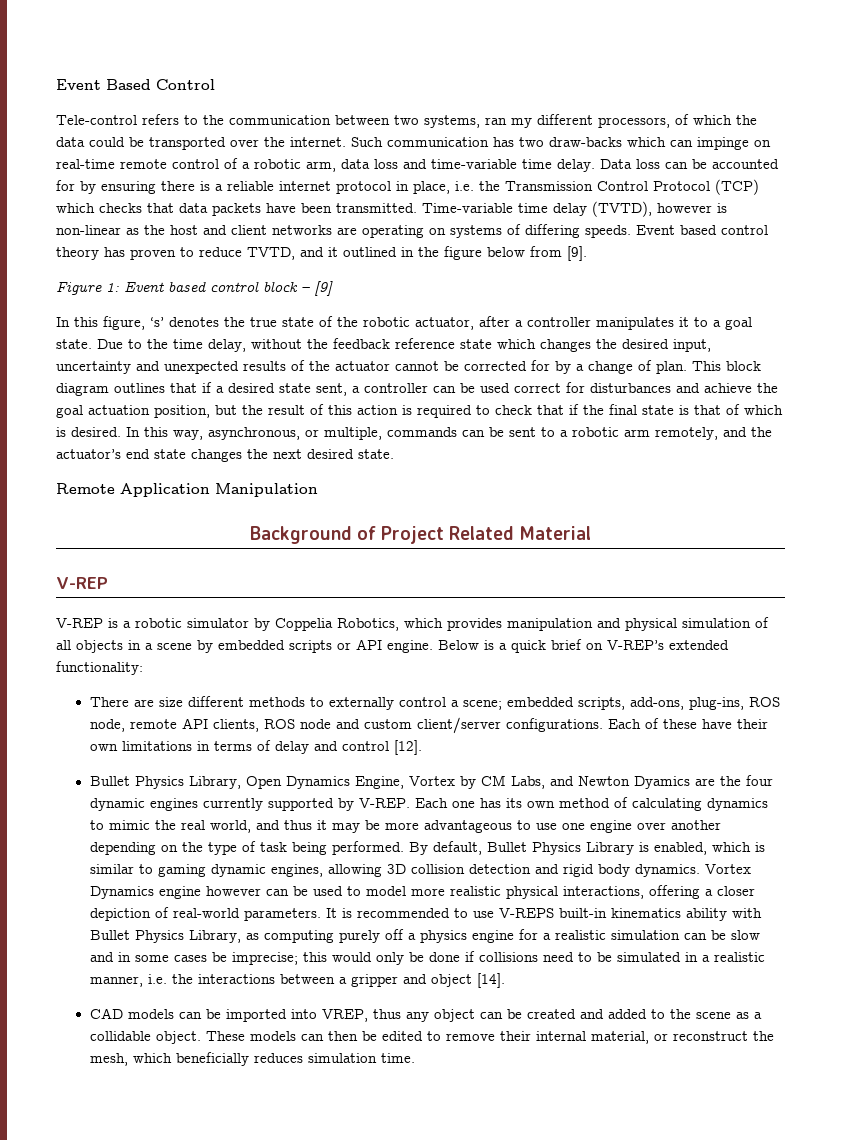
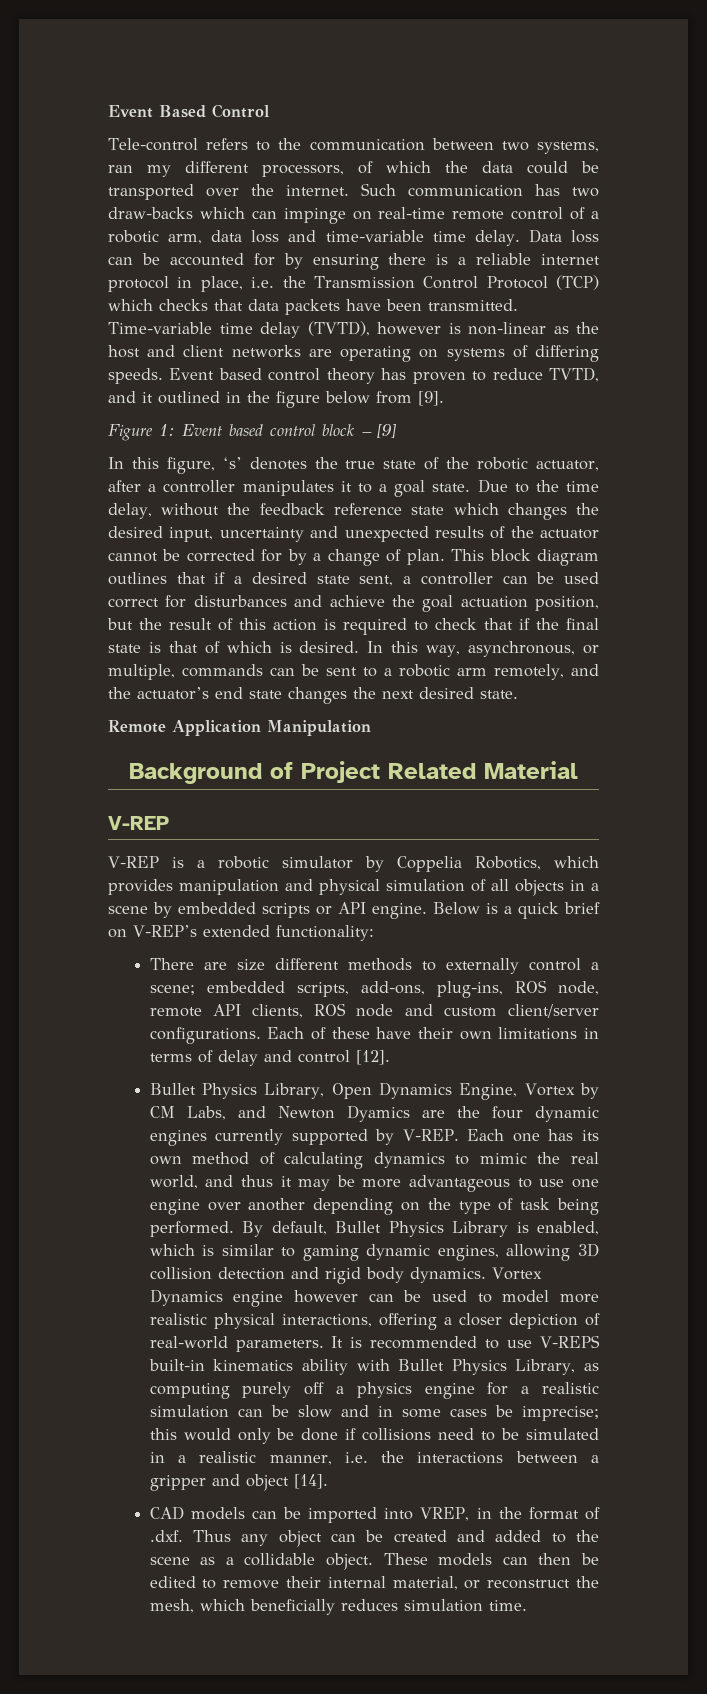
- CAD models can be imported into VREP, thus any object can be created and added to the scene as a collidable object.
+ CAD models can be imported into VREP, in the format of .dxf. Thus any object can be created and added to the scene as a collidable object.

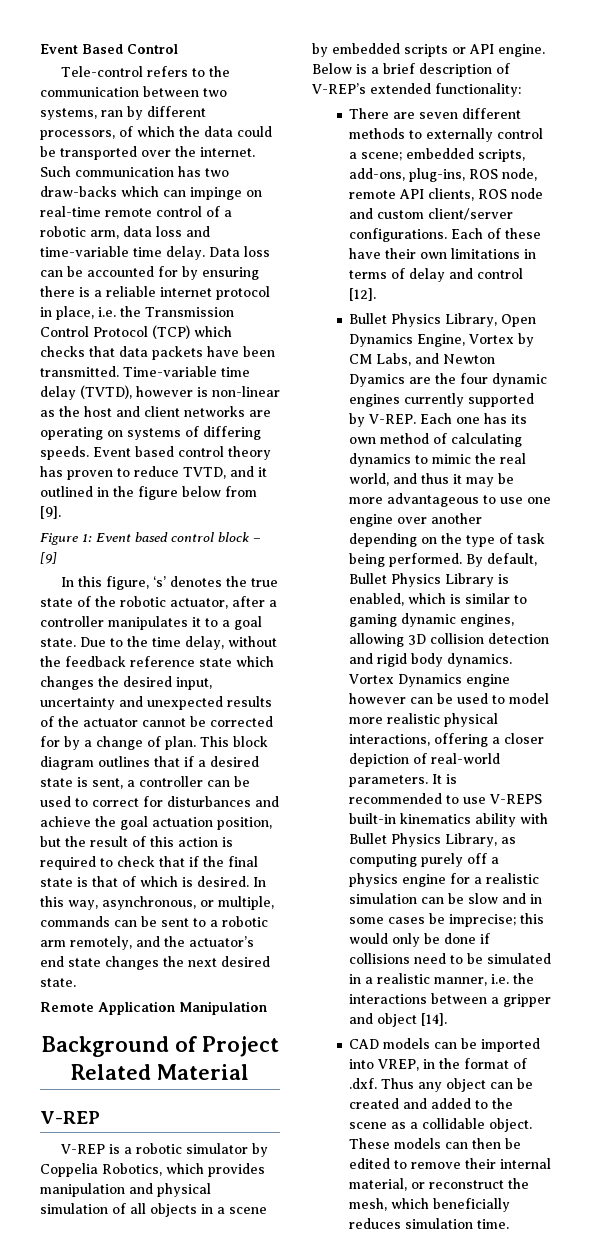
- Tele-control refers to the communication between two systems, ran my different processors, of which the data could be transported over the internet.
+ Tele-control refers to the communication between two systems, ran by different processors, of which the data could be transported over the internet.
- This block diagram outlines that if a desired state sent, a controller can be used correct for disturbances and achieve the goal actuation position, but the result of this action is required to check that if the final state is that of which is desired.
+ This block diagram outlines that if a desired state is sent, a controller can be used to correct for disturbances and achieve the goal actuation position, but the result of this action is required to check that if the final state is that of which is desired.
- Below is a quick brief on V-REP’s extended functionality:
+ Below is a brief description of V-REP’s extended functionality:
- There are size different methods to externally control a scene; embedded scripts, add-ons, plug-ins, ROS node, remote API clients, ROS node and custom client/server configurations.
+ There are seven different methods to externally control a scene; embedded scripts, add-ons, plug-ins, ROS node, remote API clients, ROS node and custom client/server configurations.

